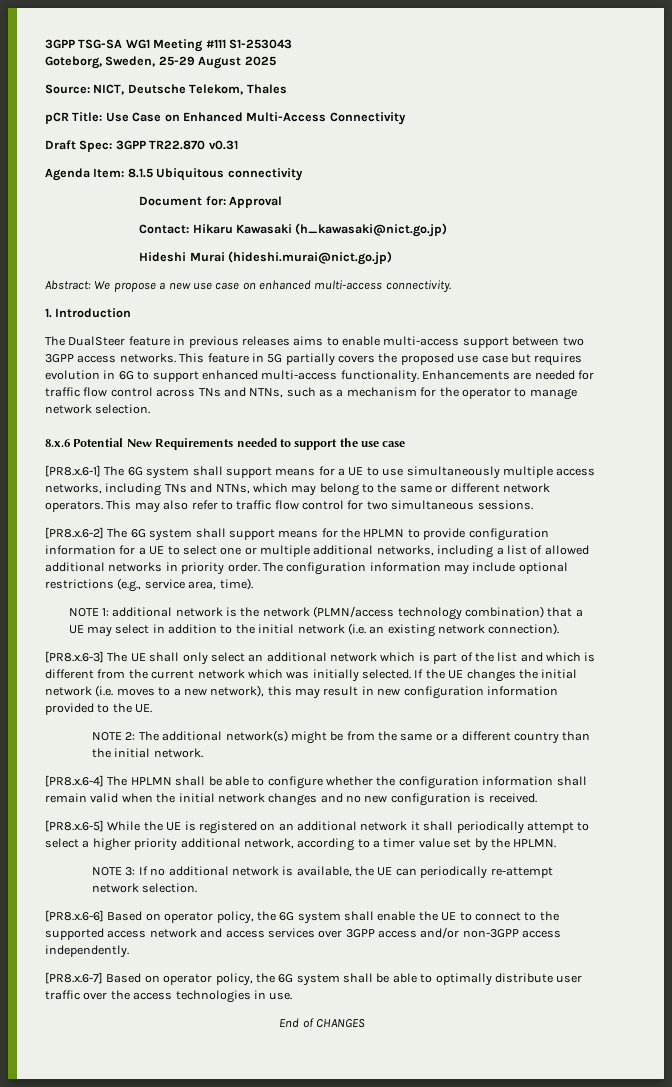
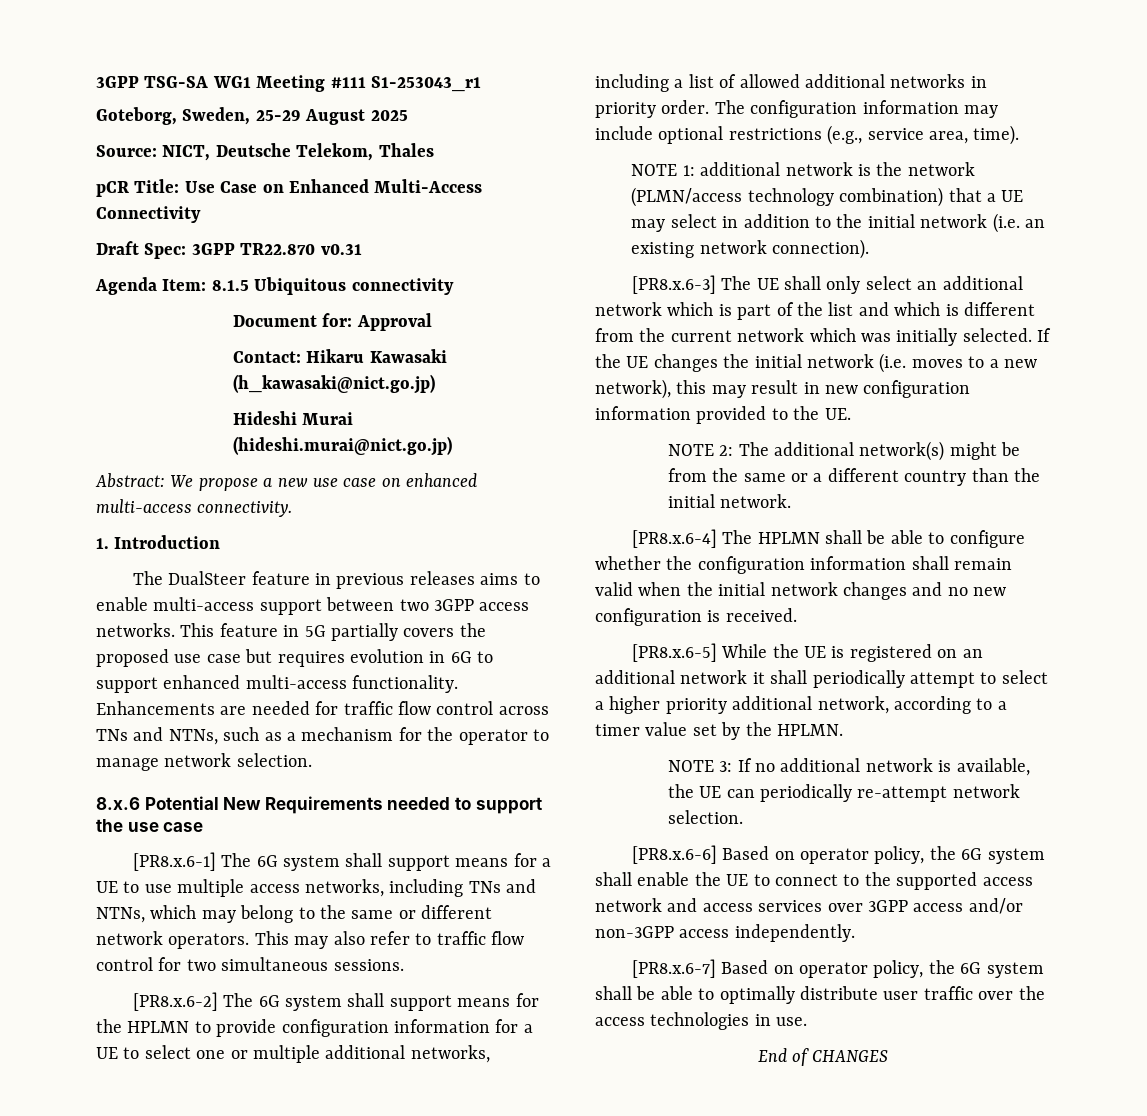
- 3GPP TSG-SA WG1 Meeting #111 S1-253043
+ 3GPP TSG-SA WG1 Meeting #111 S1-253043_r1
- [PR8.x.6-1] The 6G system shall support means for a UE to use simultaneously multiple access networks, including TNs and NTNs, which may belong to the same or different network operators.
+ [PR8.x.6-1] The 6G system shall support means for a UE to use multiple access networks, including TNs and NTNs, which may belong to the same or different network operators.

